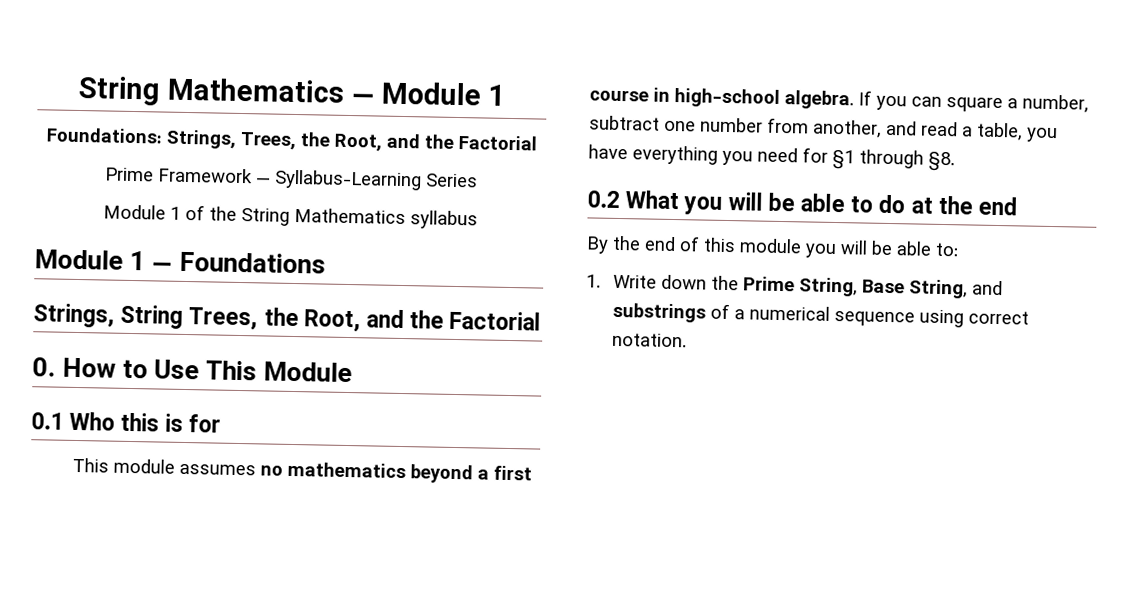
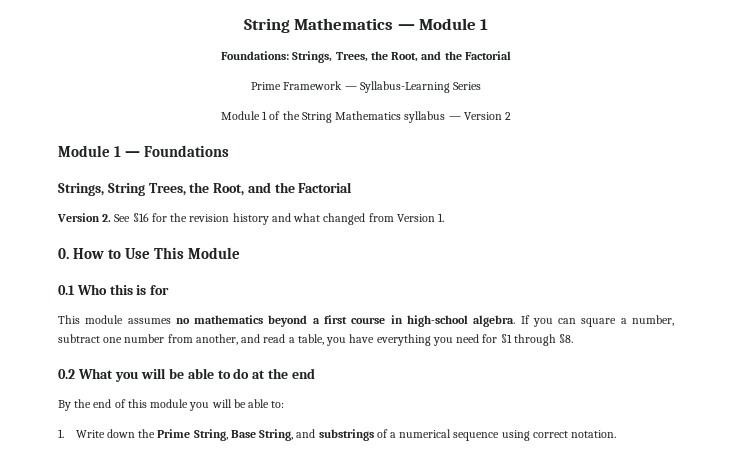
- Module 1 of the String Mathematics syllabus
+ Module 1 of the String Mathematics syllabus — Version 2
+ Version 2. See §16 for the revision history and what changed from Version 1.

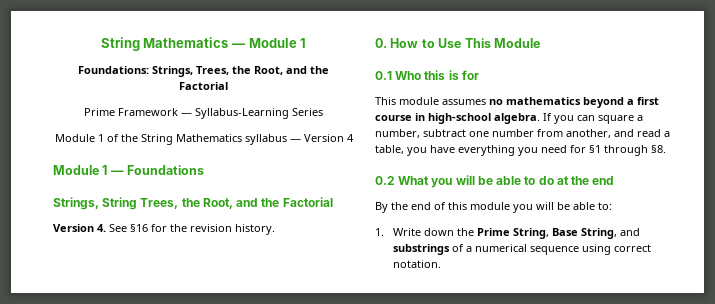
- Module 1 of the String Mathematics syllabus — Version 2
+ Module 1 of the String Mathematics syllabus — Version 4
- Version 2. See §16 for the revision history and what changed from Version 1.
+ Version 4. See §16 for the revision history.

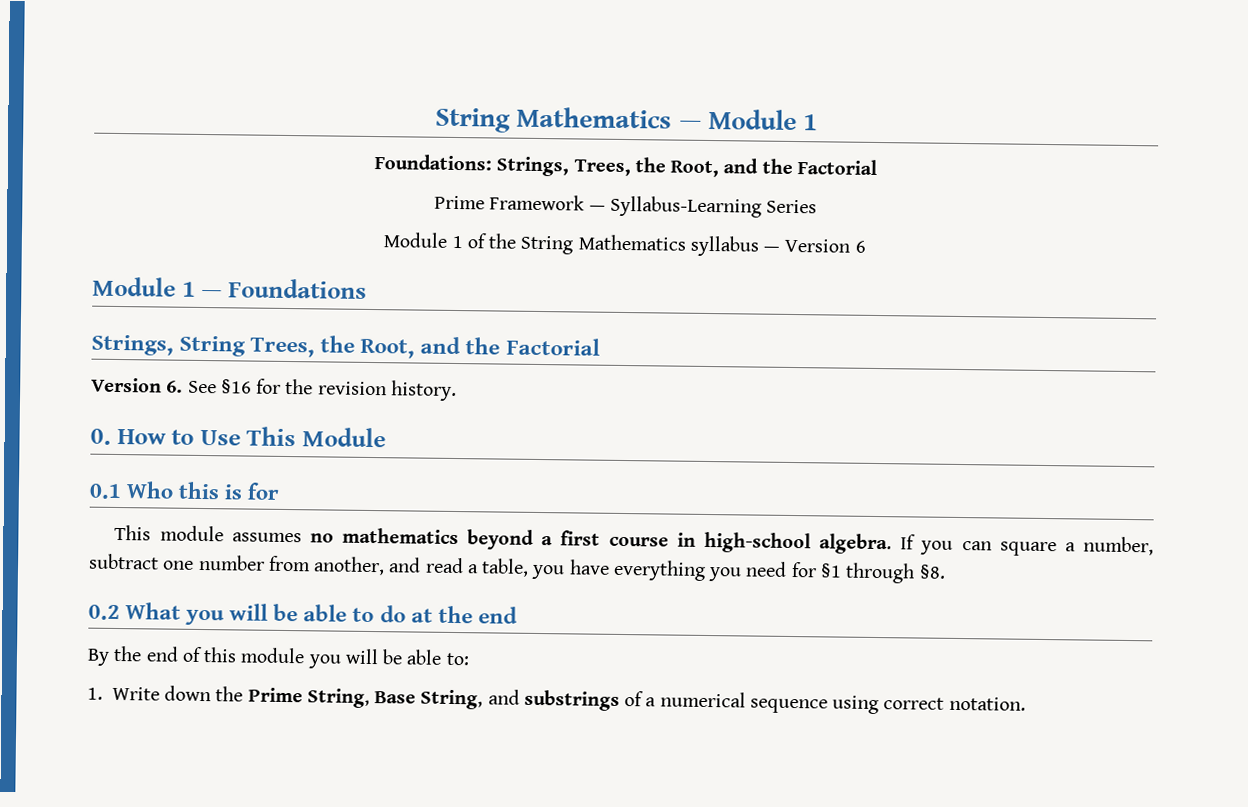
- Module 1 of the String Mathematics syllabus — Version 4
+ Module 1 of the String Mathematics syllabus — Version 6
- Version 4. See §16 for the revision history.
+ Version 6. See §16 for the revision history.

